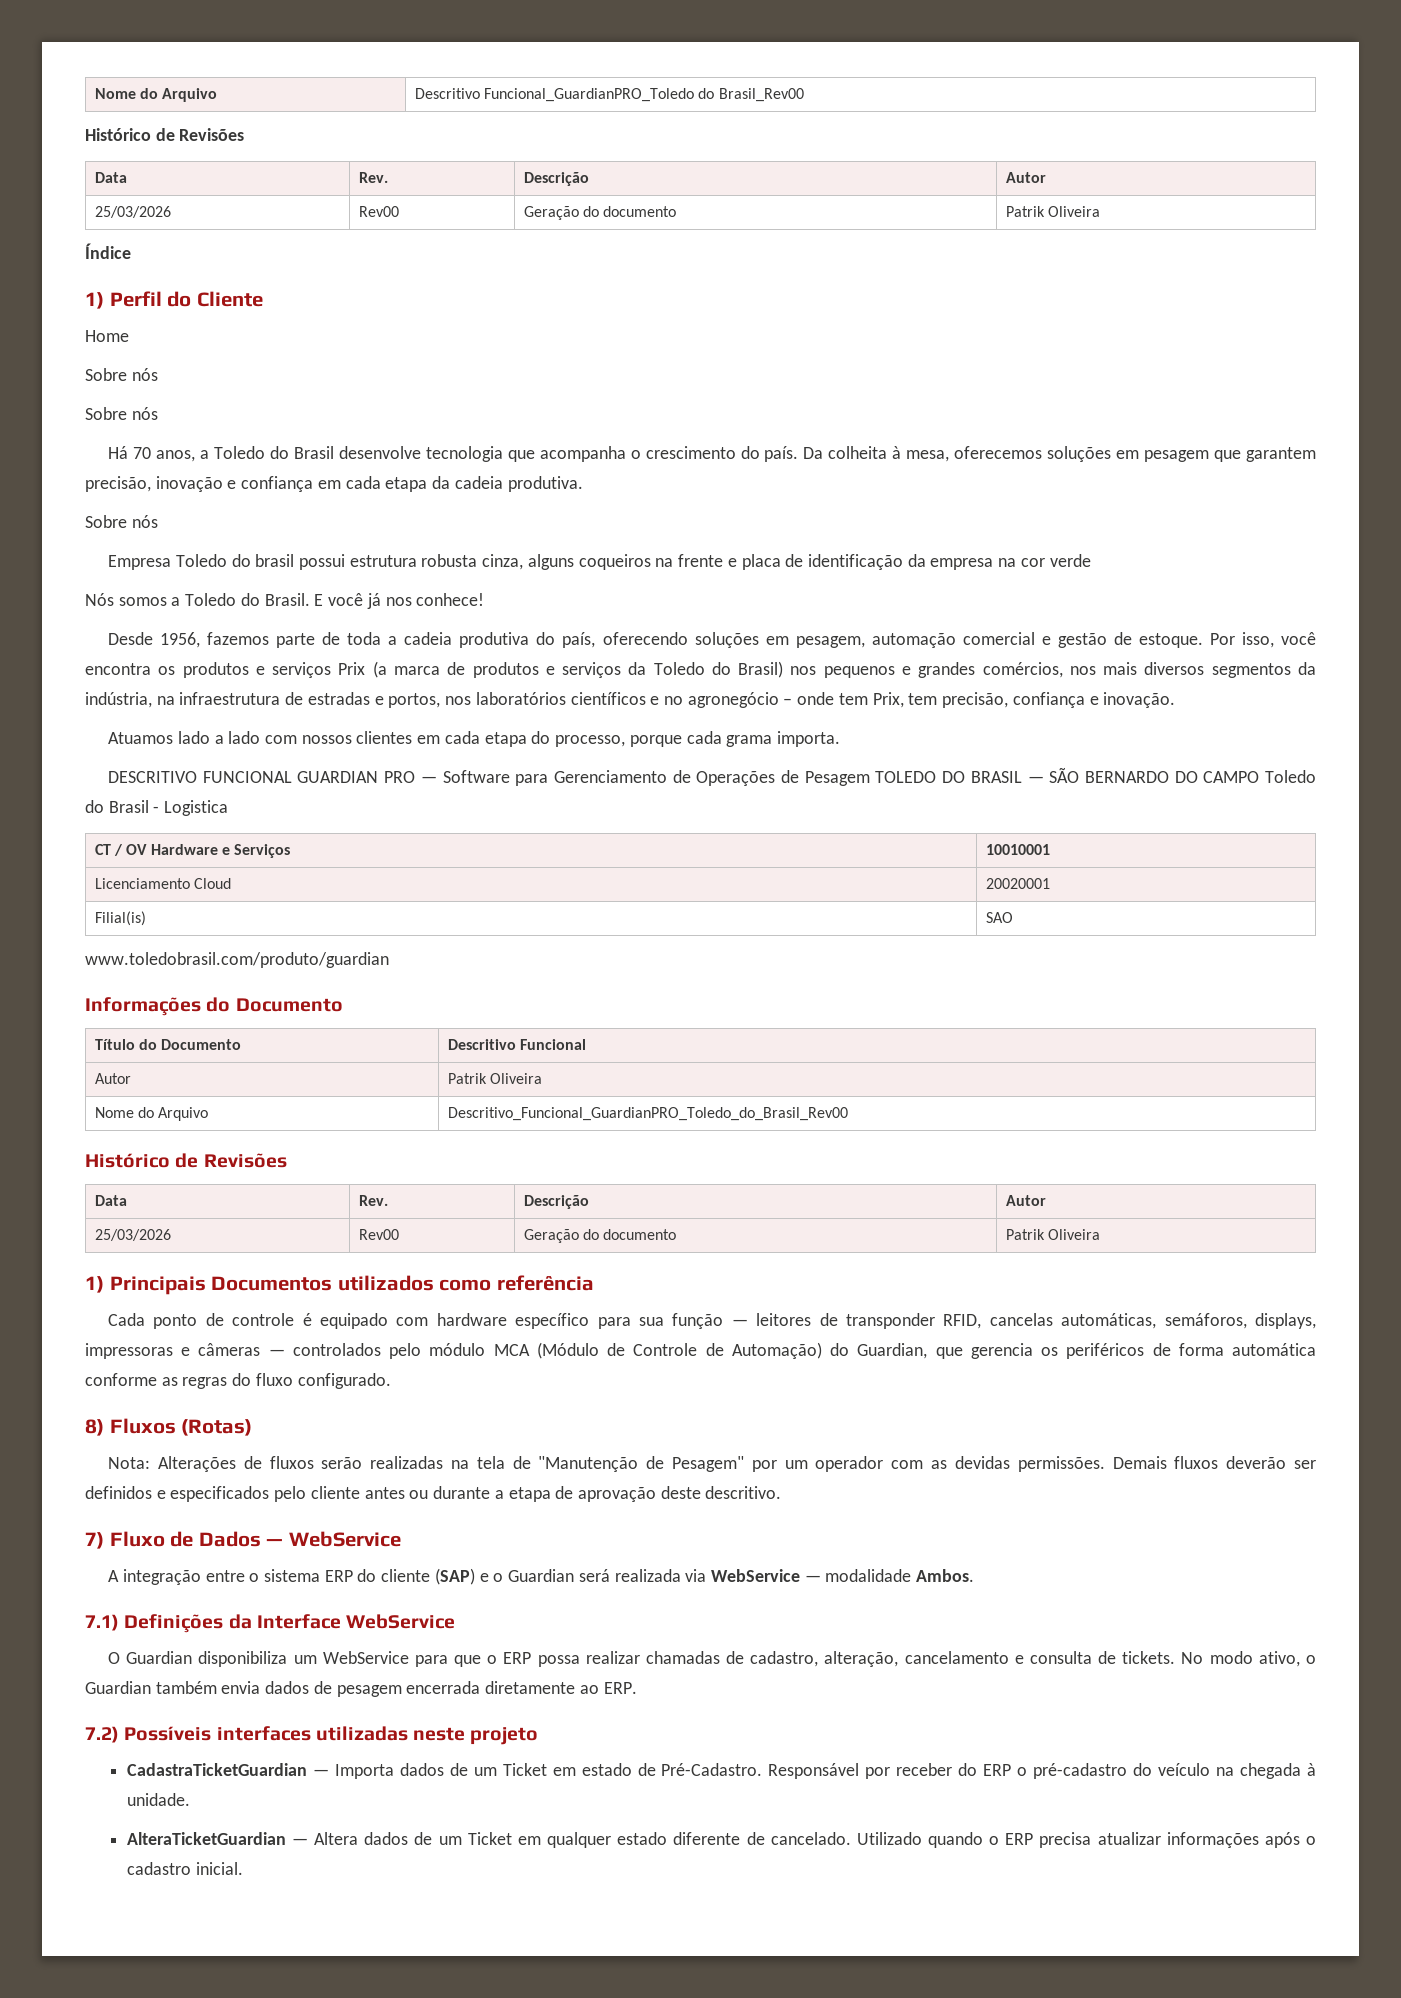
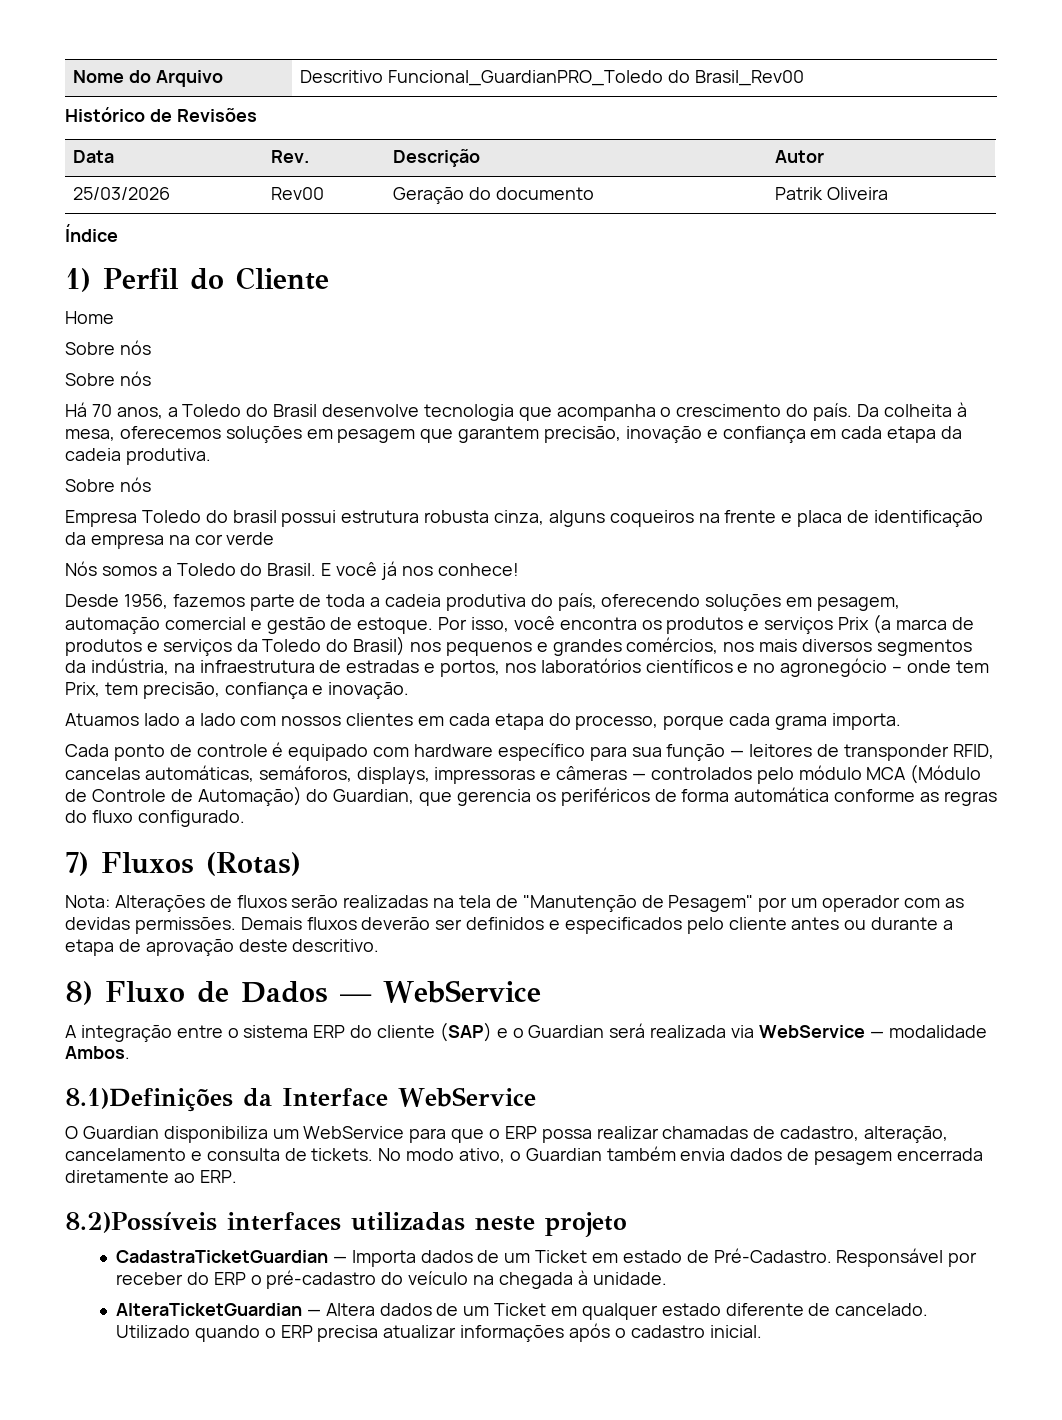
- DESCRITIVO FUNCIONAL GUARDIAN PRO — Software para Gerenciamento de Operações de Pesagem TOLEDO DO BRASIL — SÃO BERNARDO DO CAMPO Toledo do Brasil - Logistica
- CT / OV Hardware e Serviços | 10010001
- Licenciamento Cloud | 20020001
- Filial(is) | SAO
- www.toledobrasil.com/produto/guardian
- Informações do Documento
- Título do Documento | Descritivo Funcional
- Autor | Patrik Oliveira
- Nome do Arquivo | Descritivo_Funcional_GuardianPRO_Toledo_do_Brasil_Rev00
- Histórico de Revisões
- Data | Rev. | Descrição | Autor
- 25/03/2026 | Rev00 | Geração do documento | Patrik Oliveira
- 1) Principais Documentos utilizados como referência
- 8) Fluxos (Rotas)
+ 7) Fluxos (Rotas)
- 7) Fluxo de Dados — WebService
+ 8) Fluxo de Dados — WebService
- 7.1) Definições da Interface WebService
+ 8.1)Definições da Interface WebService
- 7.2) Possíveis interfaces utilizadas neste projeto
+ 8.2)Possíveis interfaces utilizadas neste projeto

